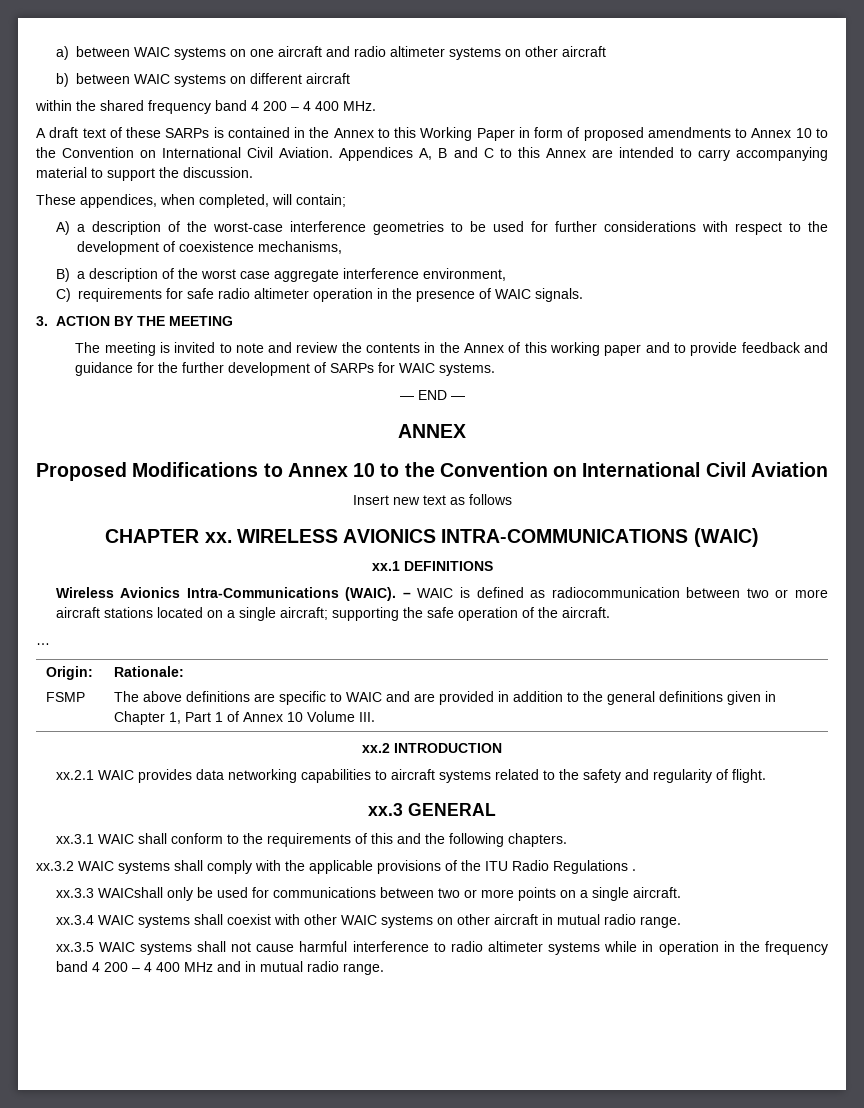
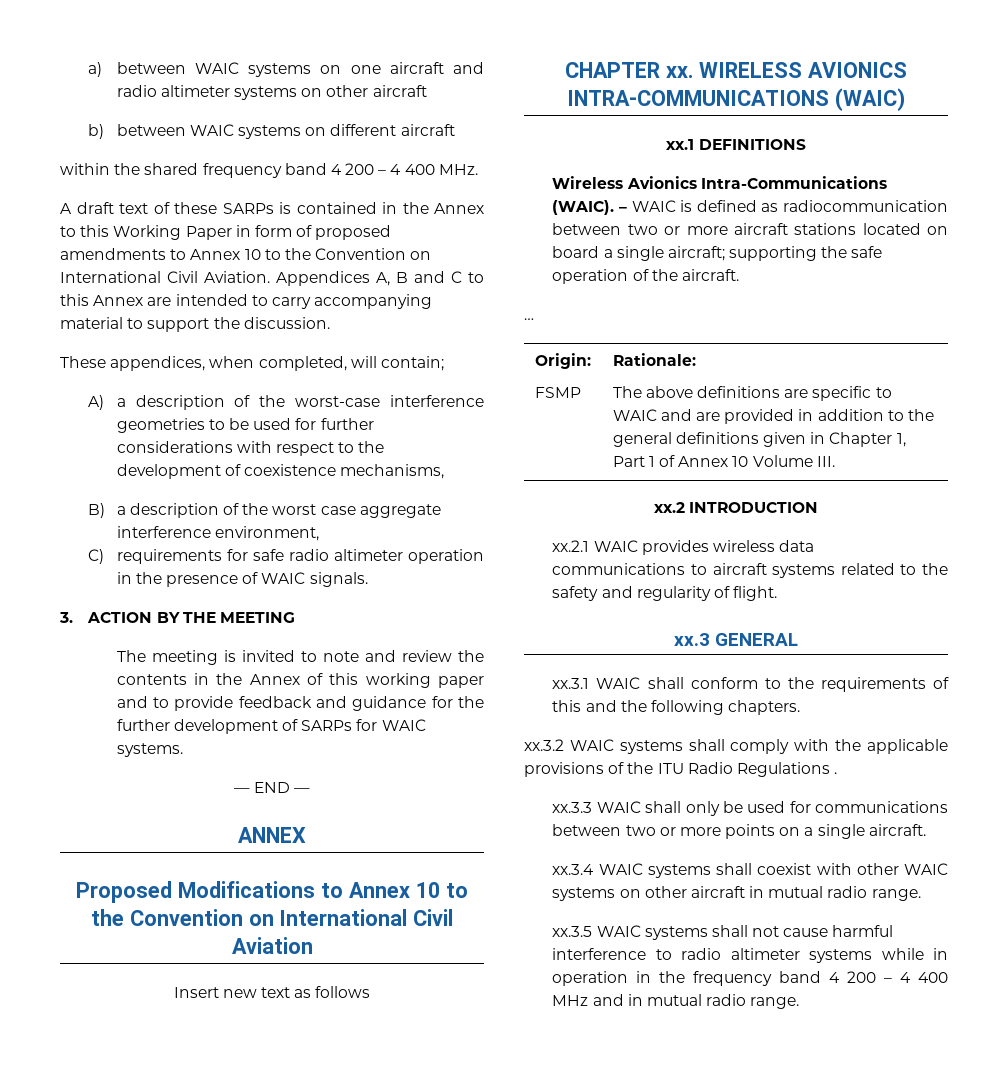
- – WAIC is defined as radiocommunication between two or more aircraft stations located on a single aircraft; supporting the safe operation of the aircraft.
+ – WAIC is defined as radiocommunication between two or more aircraft stations located on board a single aircraft; supporting the safe operation of the aircraft.
- xx.2.1 WAIC provides data networking capabilities to aircraft systems related to the safety and regularity of flight.
+ xx.2.1 WAIC provides wireless data communications to aircraft systems related to the safety and regularity of flight.
- xx.3.3 WAICshall only be used for communications between two or more points on a single aircraft.
+ xx.3.3 WAIC shall only be used for communications between two or more points on a single aircraft.

